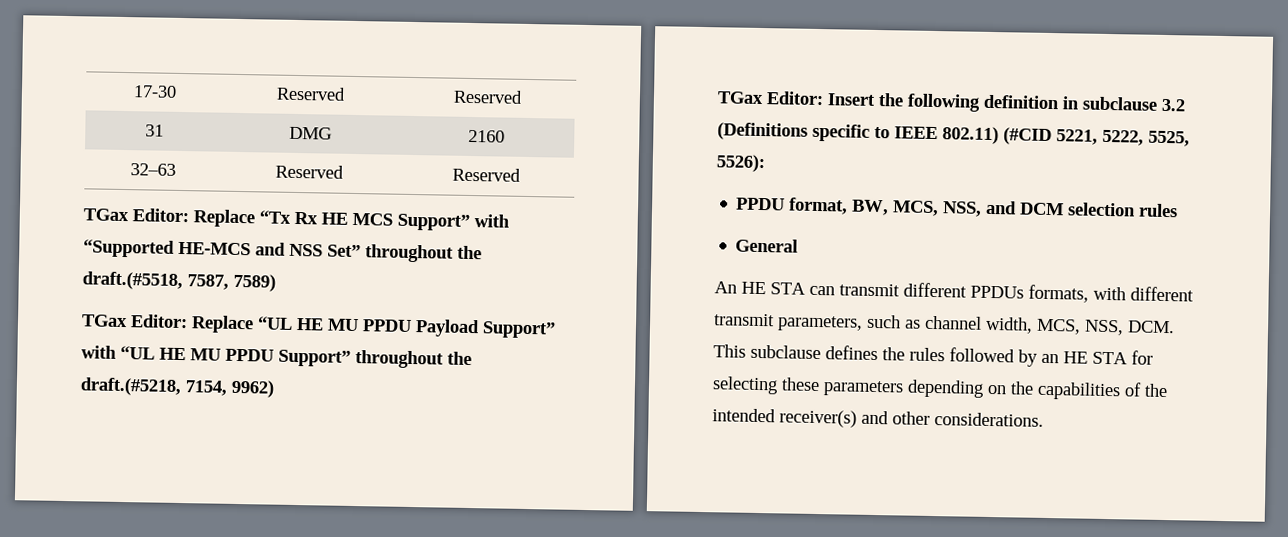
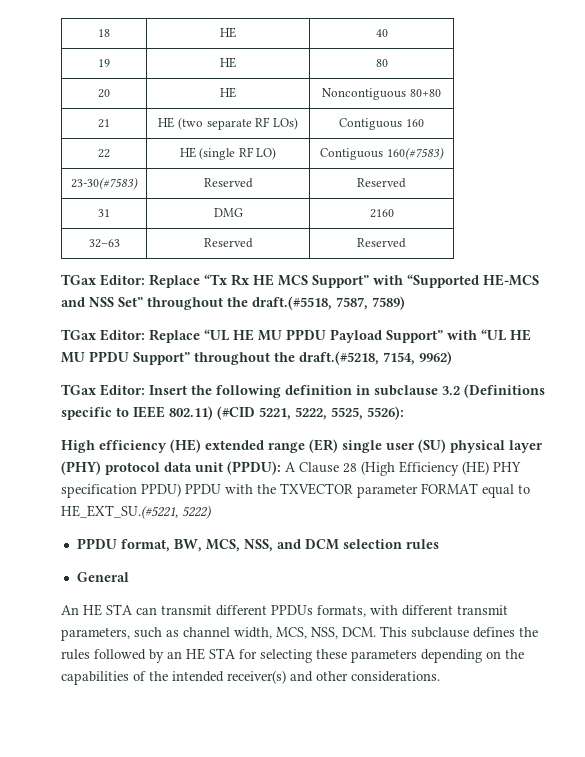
- 17-30 | Reserved | Reserved
+ 18 | HE | 40
+ 19 | HE | 80
+ 20 | HE | Noncontiguous 80+80
+ 21 | HE (two separate RF LOs) | Contiguous 160
+ 22 | HE (single RF LO) | Contiguous 160(#7583)
+ 23-30(#7583) | Reserved | Reserved
+ High efficiency (HE) extended range (ER) single user (SU) physical layer (PHY) protocol data unit (PPDU): A Clause 28 (High Efficiency (HE) PHY specification PPDU) PPDU with the TXVECTOR parameter FORMAT equal to HE_EXT_SU.(#5221, 5222)

